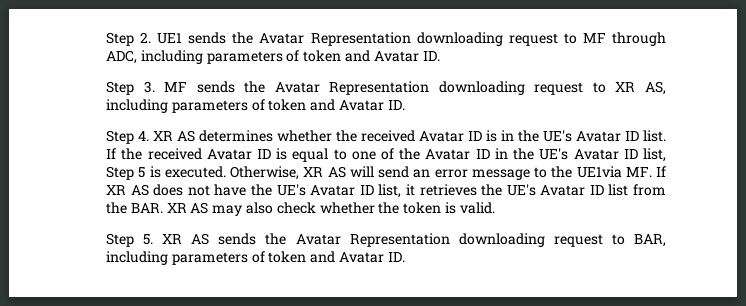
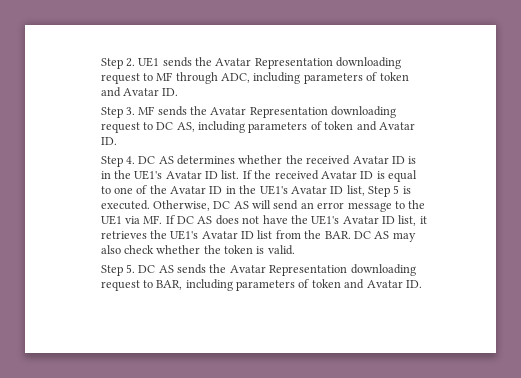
- Step 3. MF sends the Avatar Representation downloading request to XR AS, including parameters of token and Avatar ID.
+ Step 3. MF sends the Avatar Representation downloading request to DC AS, including parameters of token and Avatar ID.
- Step 4. XR AS determines whether the received Avatar ID is in the UE's Avatar ID list.
+ Step 4. DC AS determines whether the received Avatar ID is in the UE1's Avatar ID list.
- If the received Avatar ID is equal to one of the Avatar ID in the UE's Avatar ID list, Step 5 is executed.
+ If the received Avatar ID is equal to one of the Avatar ID in the UE1's Avatar ID list, Step 5 is executed.
- Otherwise, XR AS will send an error message to the UE1via MF. If XR AS does not have the UE's Avatar ID list, it retrieves the UE's Avatar ID list from the BAR. XR AS may also check whether the token is valid.
+ Otherwise, DC AS will send an error message to the UE1 via MF. If DC AS does not have the UE1's Avatar ID list, it retrieves the UE1's Avatar ID list from the BAR. DC AS may also check whether the token is valid.
- Step 5. XR AS sends the Avatar Representation downloading request to BAR, including parameters of token and Avatar ID.
+ Step 5. DC AS sends the Avatar Representation downloading request to BAR, including parameters of token and Avatar ID.

